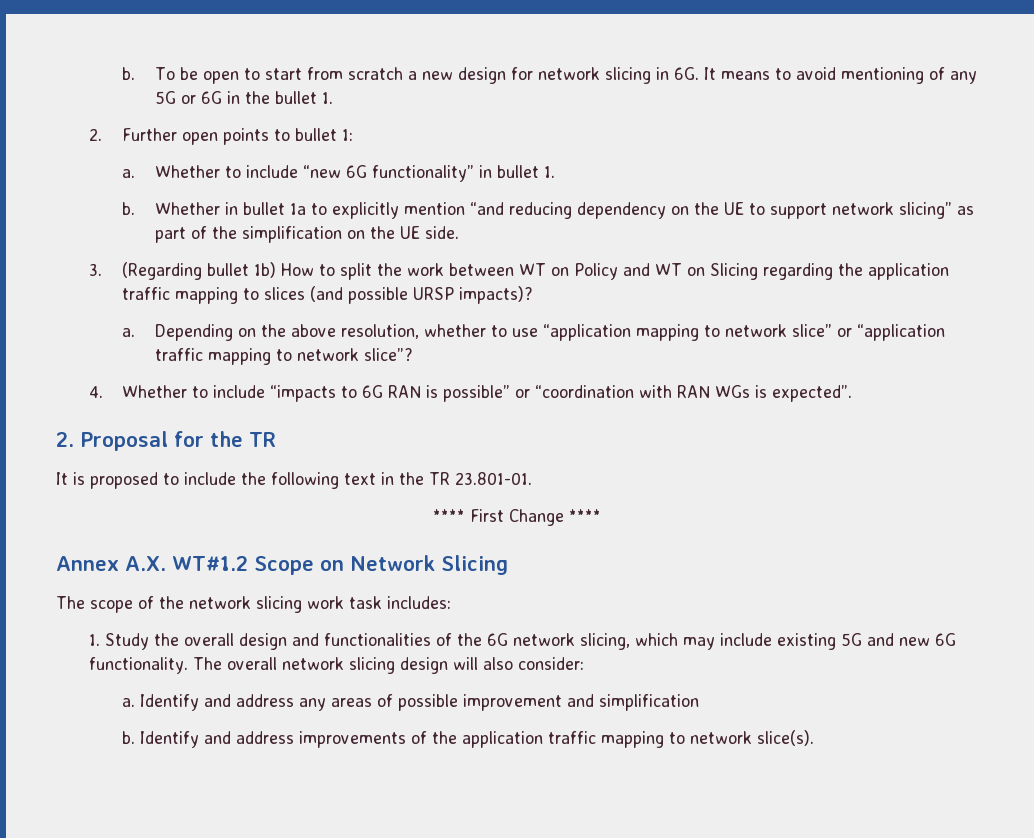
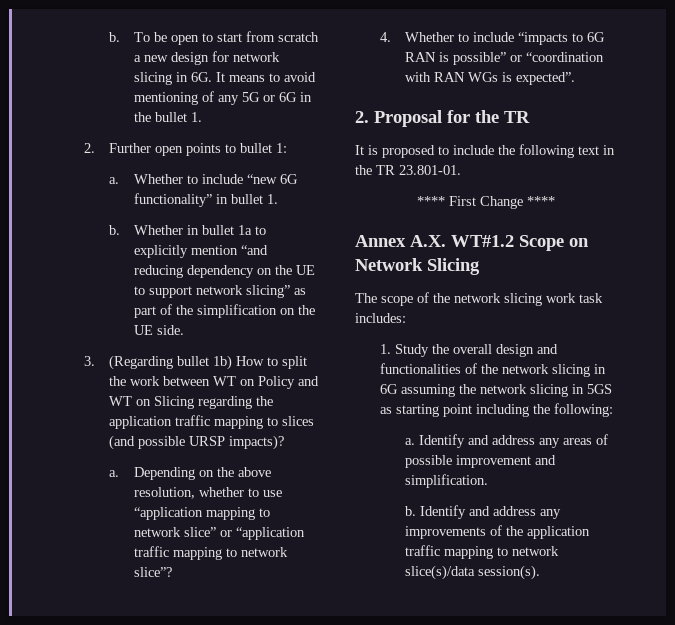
- 1. Study the overall design and functionalities of the 6G network slicing, which may include existing 5G and new 6G functionality. The overall network slicing design will also consider:
+ 1. Study the overall design and functionalities of the network slicing in 6G assuming the network slicing in 5GS as starting point including the following:
- Identify and address any areas of possible improvement and simplification
+ Identify and address any areas of possible improvement and simplification.
- Identify and address improvements of the application traffic mapping to network slice(s).
+ Identify and address any improvements of the application traffic mapping to network slice(s)/data session(s).

